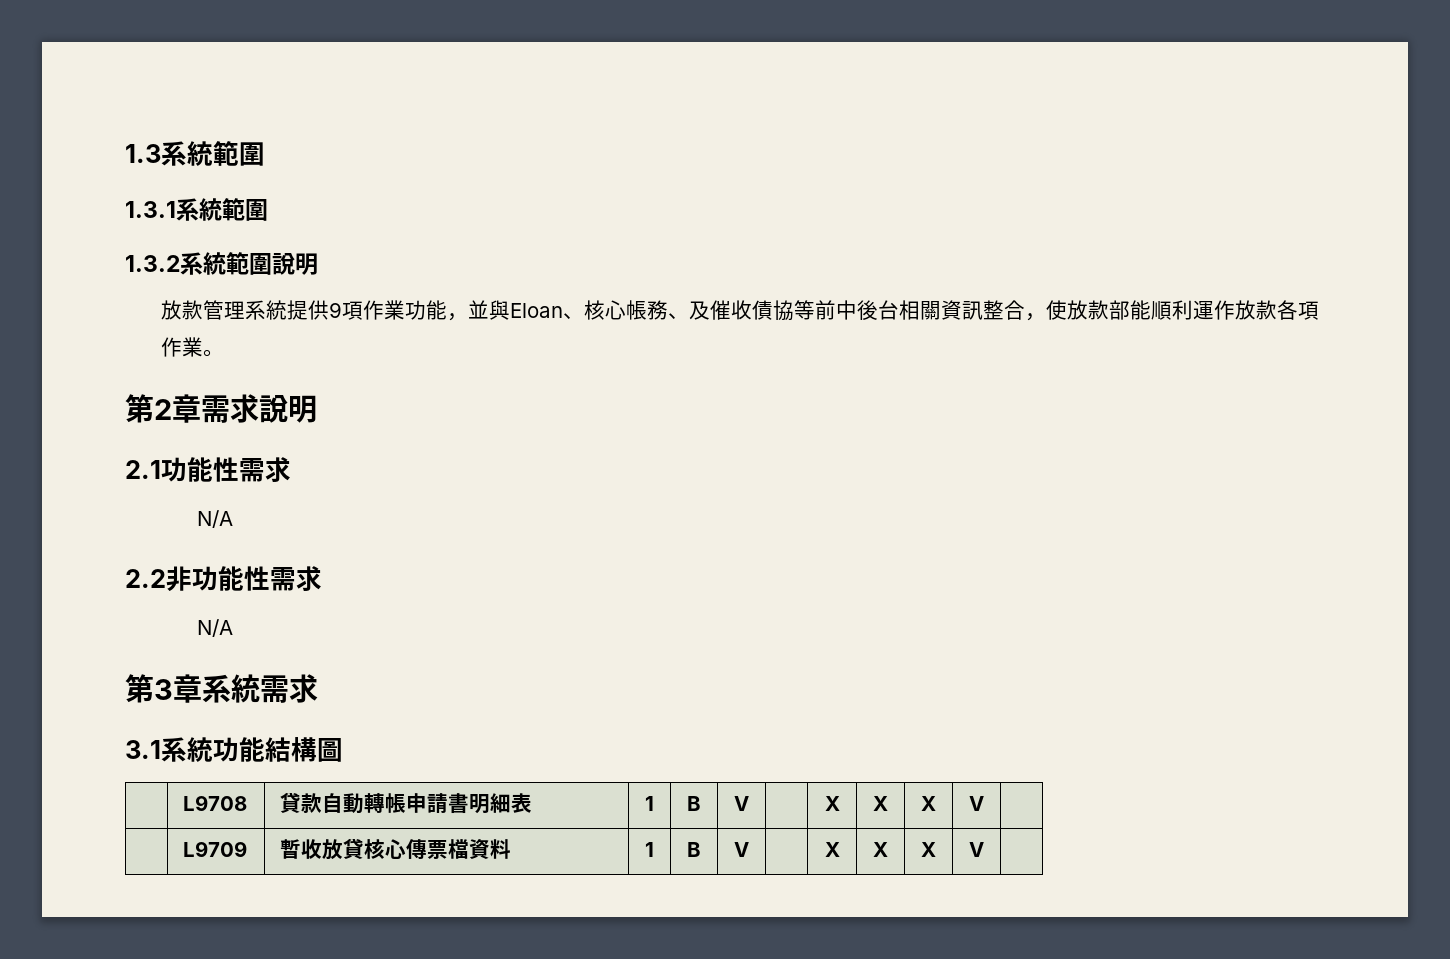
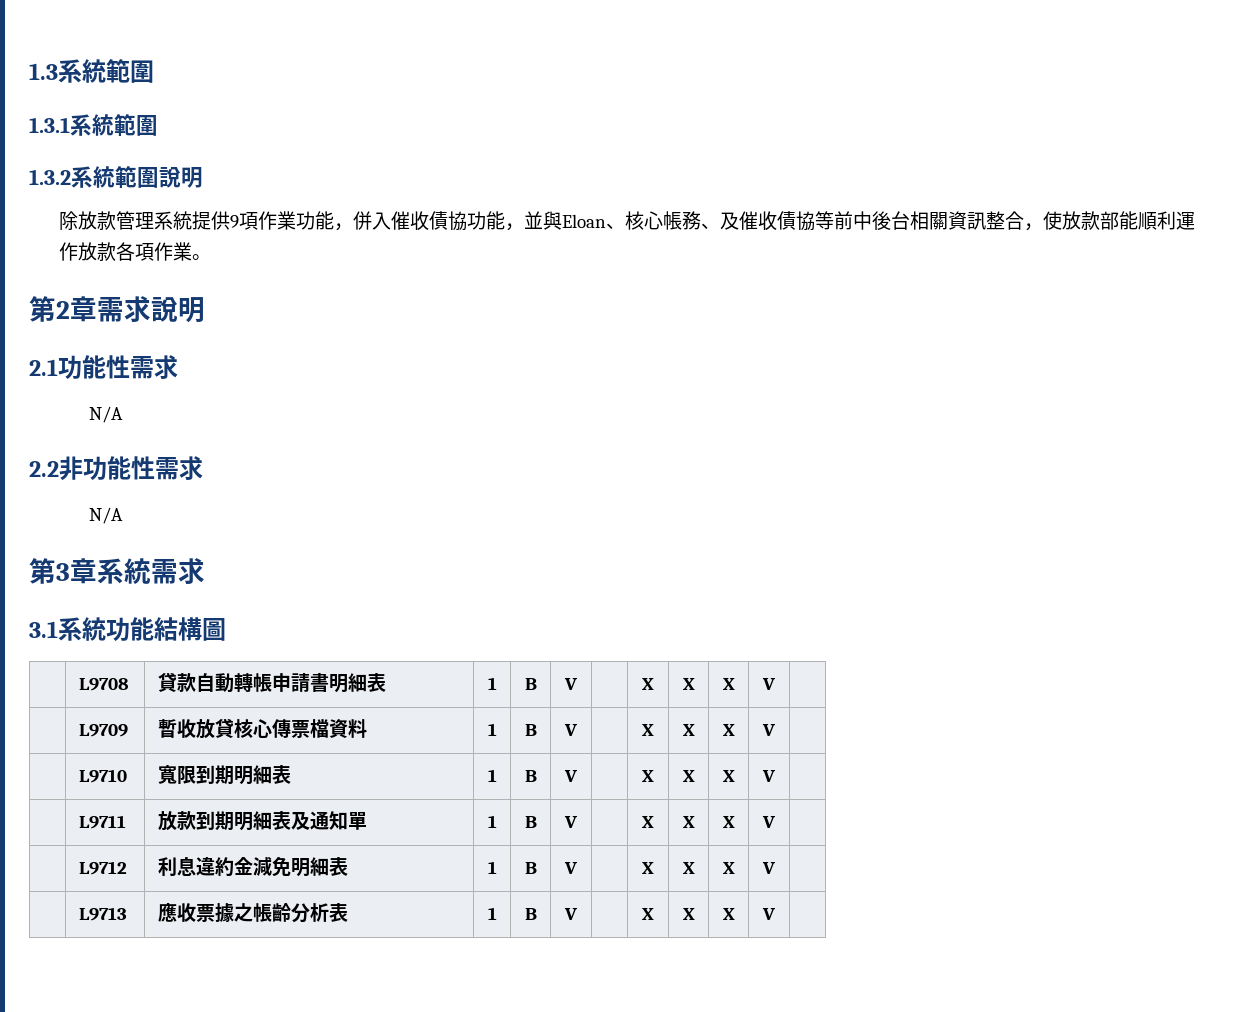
- 放款管理系統提供9項作業功能，並與Eloan、核心帳務、及催收債協等前中後台相關資訊整合，使放款部能順利運作放款各項作業。
+ 除放款管理系統提供9項作業功能，併入催收債協功能，並與Eloan、核心帳務、及催收債協等前中後台相關資訊整合，使放款部能順利運作放款各項作業。
+ | L9710 | 寬限到期明細表 | 1 | B | V | | X | X | X | V |
+ | L9711 | 放款到期明細表及通知單 | 1 | B | V | | X | X | X | V |
+ | L9712 | 利息違約金減免明細表 | 1 | B | V | | X | X | X | V |
+ | L9713 | 應收票據之帳齡分析表 | 1 | B | V | | X | X | X | V |

